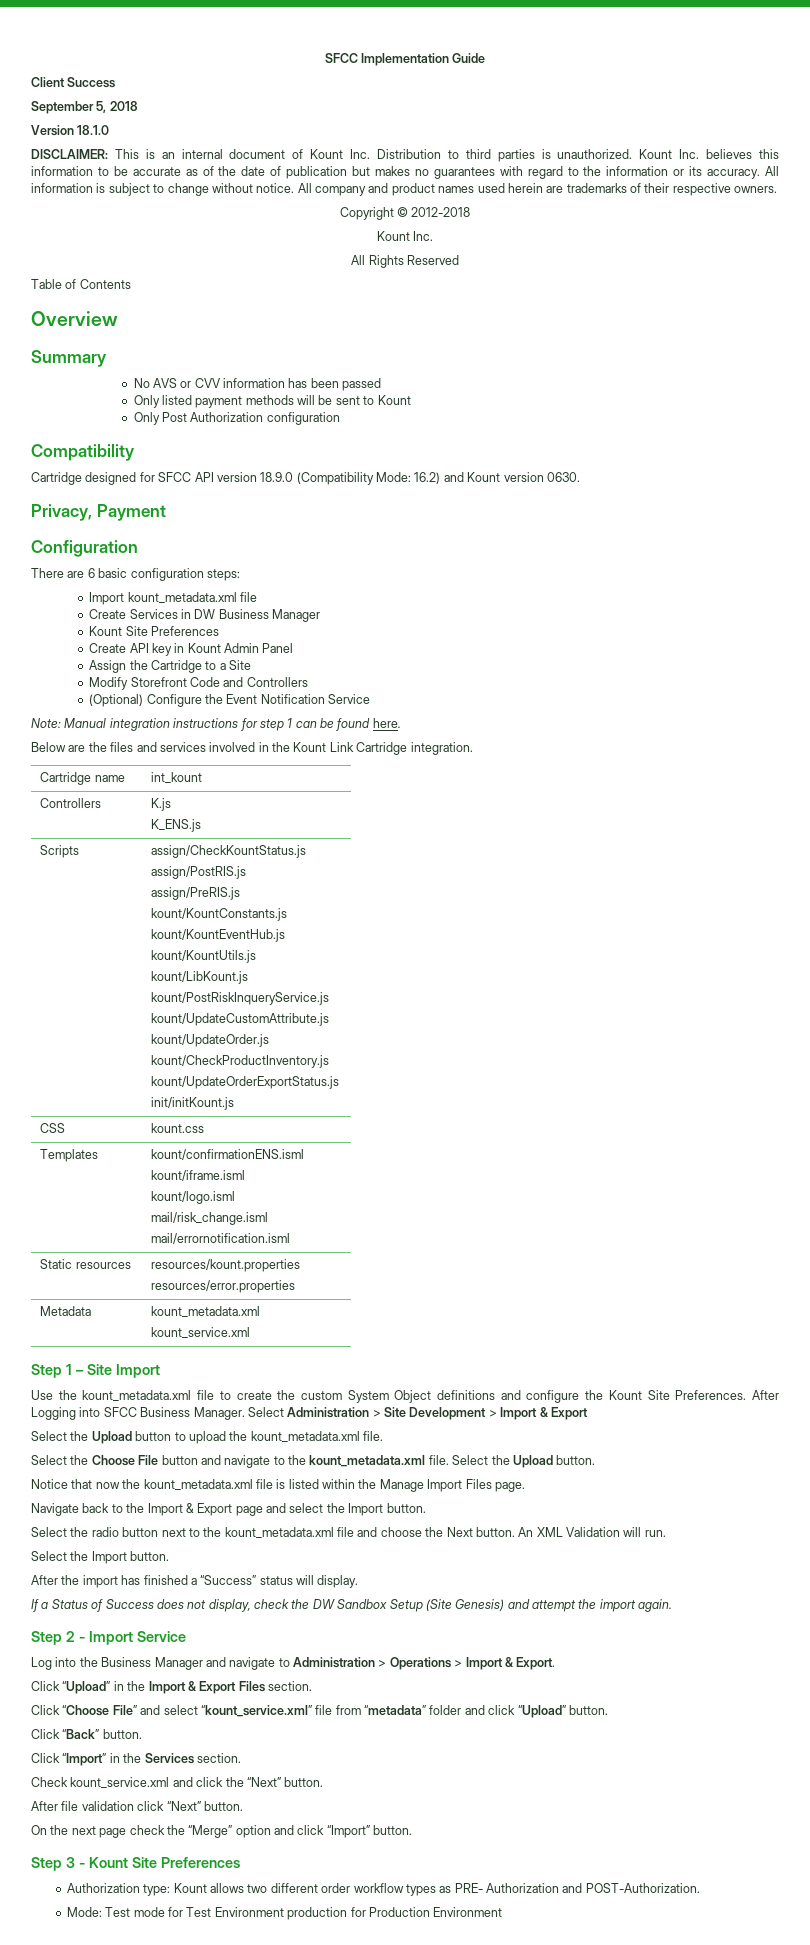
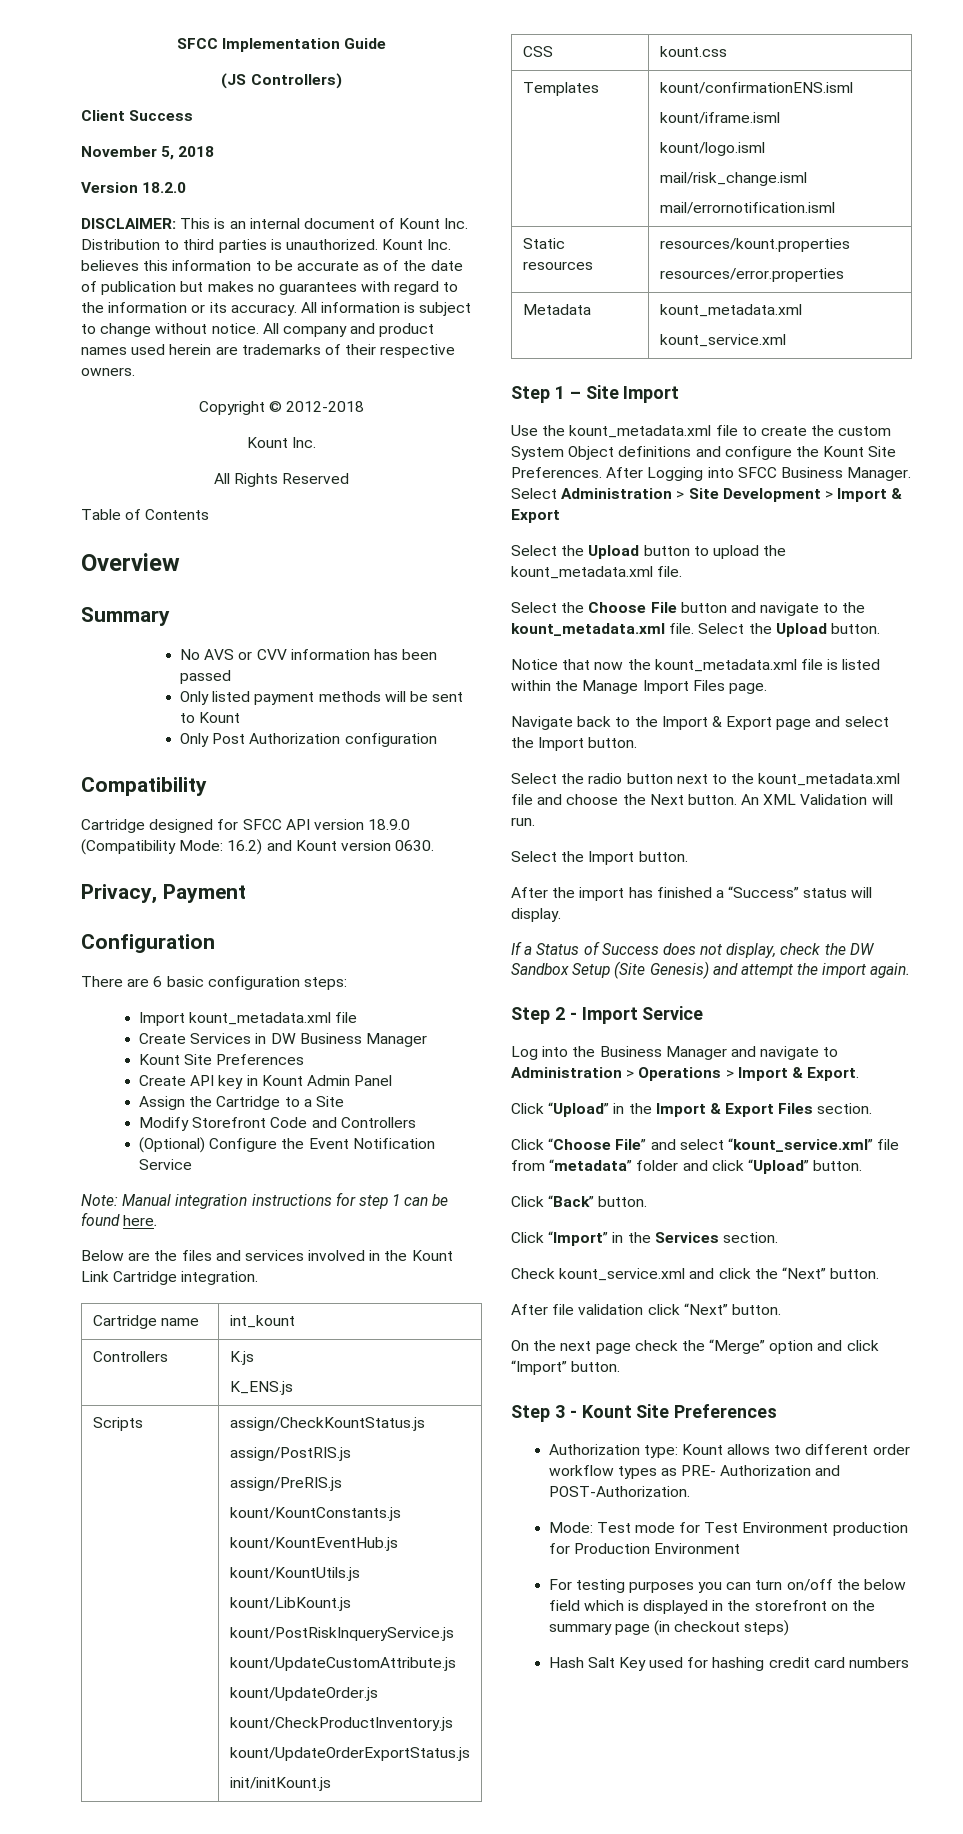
+ (JS Controllers)
- September 5, 2018
+ November 5, 2018
- Version 18.1.0
+ Version 18.2.0
+ For testing purposes you can turn on/off the below field which is displayed in the storefront on the summary page (in checkout steps)
+ Hash Salt Key used for hashing credit card numbers

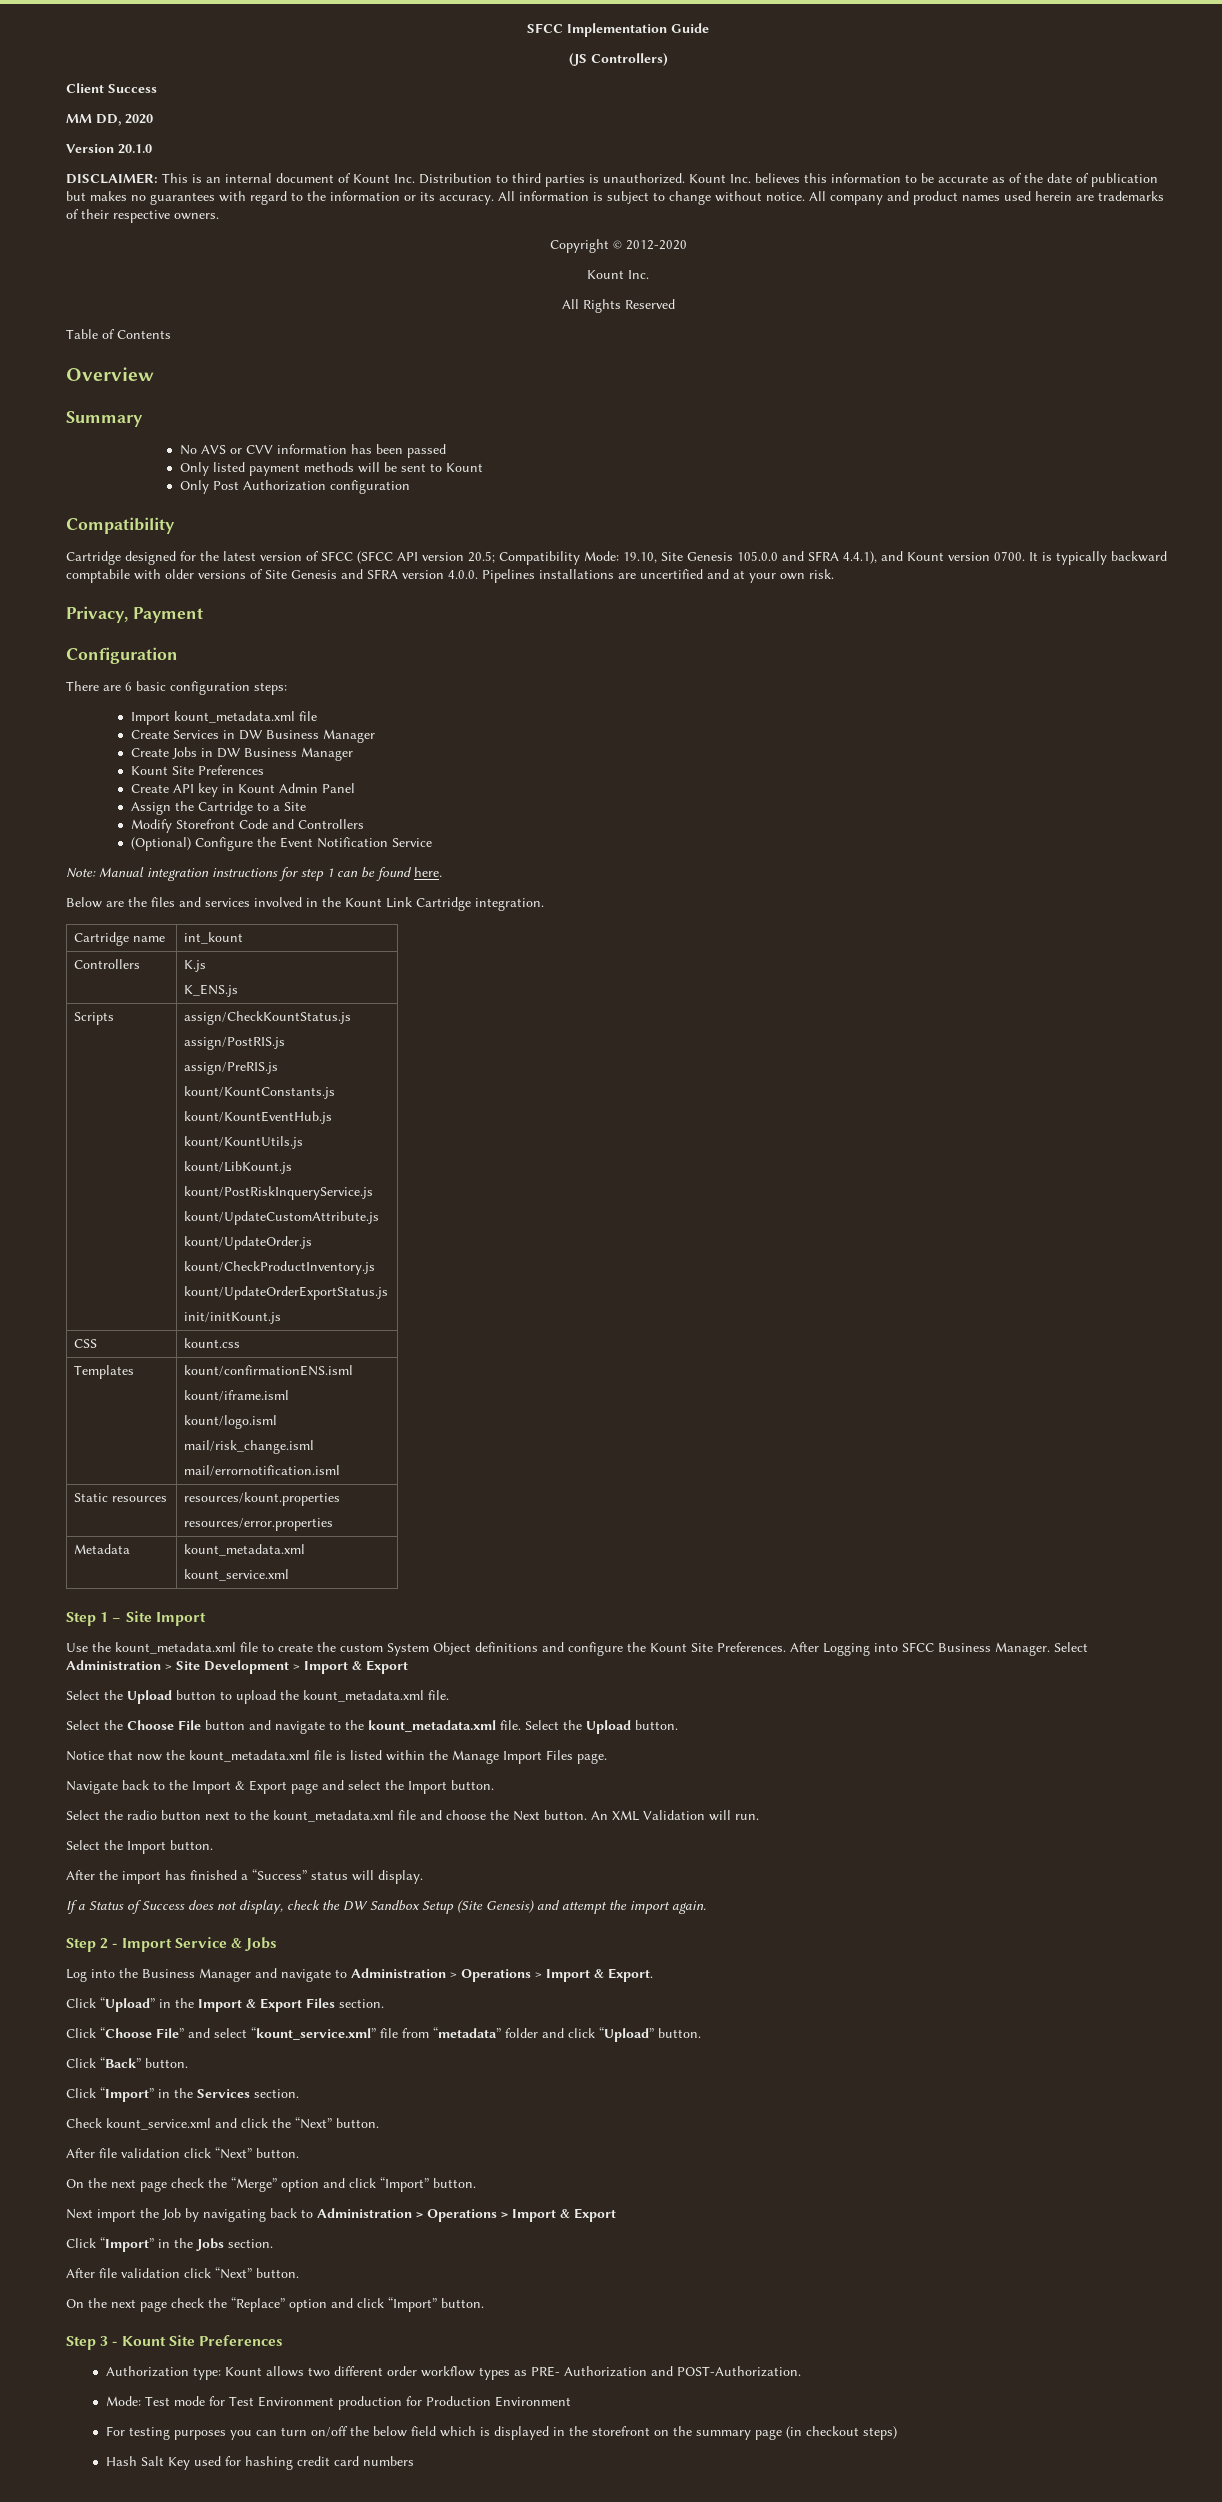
- November 5, 2018
+ MM DD, 2020
- Version 18.2.0
+ Version 20.1.0
- Copyright © 2012-2018
+ Copyright © 2012-2020
- Cartridge designed for SFCC API version 18.9.0 (Compatibility Mode: 16.2) and Kount version 0630.
+ Cartridge designed for the latest version of SFCC (SFCC API version 20.5; Compatibility Mode: 19.10, Site Genesis 105.0.0 and SFRA 4.4.1), and Kount version 0700. It is typically backward comptabile with older versions of Site Genesis and SFRA version 4.0.0. Pipelines installations are uncertified and at your own risk.
+ Create Jobs in DW Business Manager
- Step 2 - Import Service
+ Step 2 - Import Service & Jobs
+ Next import the Job by navigating back to Administration > Operations > Import & Export
+ Click “Import” in the Jobs section.
+ After file validation click “Next” button.
+ On the next page check the “Replace” option and click “Import” button.

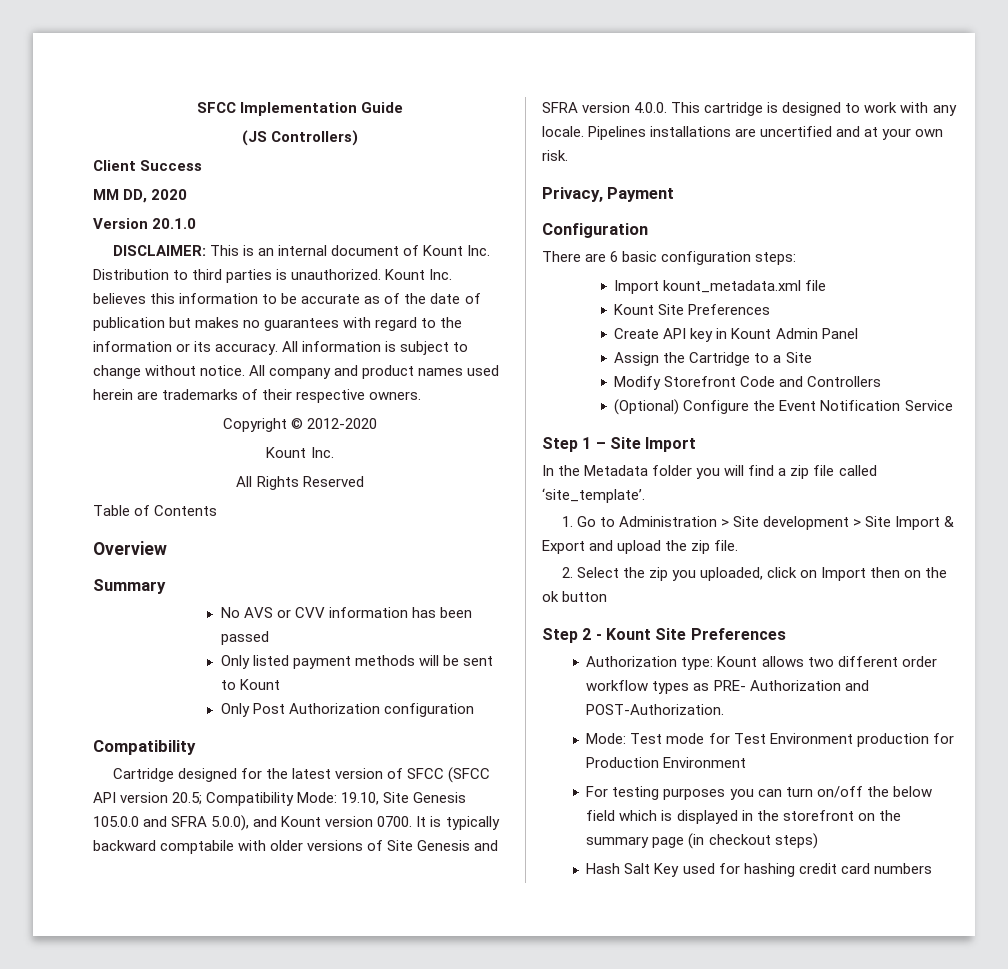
- Cartridge designed for the latest version of SFCC (SFCC API version 20.5; Compatibility Mode: 19.10, Site Genesis 105.0.0 and SFRA 4.4.1), and Kount version 0700.
+ Cartridge designed for the latest version of SFCC (SFCC API version 20.5; Compatibility Mode: 19.10, Site Genesis 105.0.0 and SFRA 5.0.0), and Kount version 0700.
- It is typically backward comptabile with older versions of Site Genesis and SFRA version 4.0.0. Pipelines installations are uncertified and at your own risk.
+ It is typically backward comptabile with older versions of Site Genesis and SFRA version 4.0.0. This cartridge is designed to work with any locale. Pipelines installations are uncertified and at your own risk.
- Create Services in DW Business Manager
- Create Jobs in DW Business Manager
- Note: Manual integration instructions for step 1 can be found here.
- Below are the files and services involved in the Kount Link Cartridge integration.
- Cartridge name | int_kount
- Controllers | K.js
- K_ENS.js
- Scripts | assign/CheckKountStatus.js
- assign/PostRIS.js
- assign/PreRIS.js
- kount/KountConstants.js
- kount/KountEventHub.js
- kount/KountUtils.js
- kount/LibKount.js
- kount/PostRiskInqueryService.js
- kount/UpdateCustomAttribute.js
- kount/UpdateOrder.js
- kount/CheckProductInventory.js
- kount/UpdateOrderExportStatus.js
- init/initKount.js
- CSS | kount.css
- Templates | kount/confirmationENS.isml
- kount/iframe.isml
- kount/logo.isml
- mail/risk_change.isml
- mail/errornotification.isml
- Static resources | resources/kount.properties
- resources/error.properties
- Metadata | kount_metadata.xml
- kount_service.xml
- Use the kount_metadata.xml file to create the custom System Object definitions and configure the Kount Site Preferences. After Logging into SFCC Business Manager. Select Administration > Site Development > Import & Export
- Select the Upload button to upload the kount_metadata.xml file.
- Select the Choose File button and navigate to the kount_metadata.xml file. Select the Upload button.
- Notice that now the kount_metadata.xml file is listed within the Manage Import Files page.
- Navigate back to the Import & Export page and select the Import button.
- Select the radio button next to the kount_metadata.xml file and choose the Next button. An XML Validation will run.
- Select the Import button.
- After the import has finished a “Success” status will display.
- If a Status of Success does not display, check the DW Sandbox Setup (Site Genesis) and attempt the import again.
- Step 2 - Import Service & Jobs
- Log into the Business Manager and navigate to Administration > Operations > Import & Export.
- Click “Upload” in the Import & Export Files section.
- Click “Choose File” and select “kount_service.xml” file from “metadata” folder and click “Upload” button.
- Click “Back” button.
- Click “Import” in the Services section.
- Check kount_service.xml and click the “Next” button.
- After file validation click “Next” button.
- On the next page check the “Merge” option and click “Import” button.
- Next import the Job by navigating back to Administration > Operations > Import & Export
- Click “Import” in the Jobs section.
- After file validation click “Next” button.
- On the next page check the “Replace” option and click “Import” button.
- Step 3 - Kount Site Preferences
+ In the Metadata folder you will find a zip file called ‘site_template’.
+ 1. Go to Administration > Site development > Site Import & Export and upload the zip file.
+ 2. Select the zip you uploaded, click on Import then on the ok button
+ Step 2 - Kount Site Preferences

